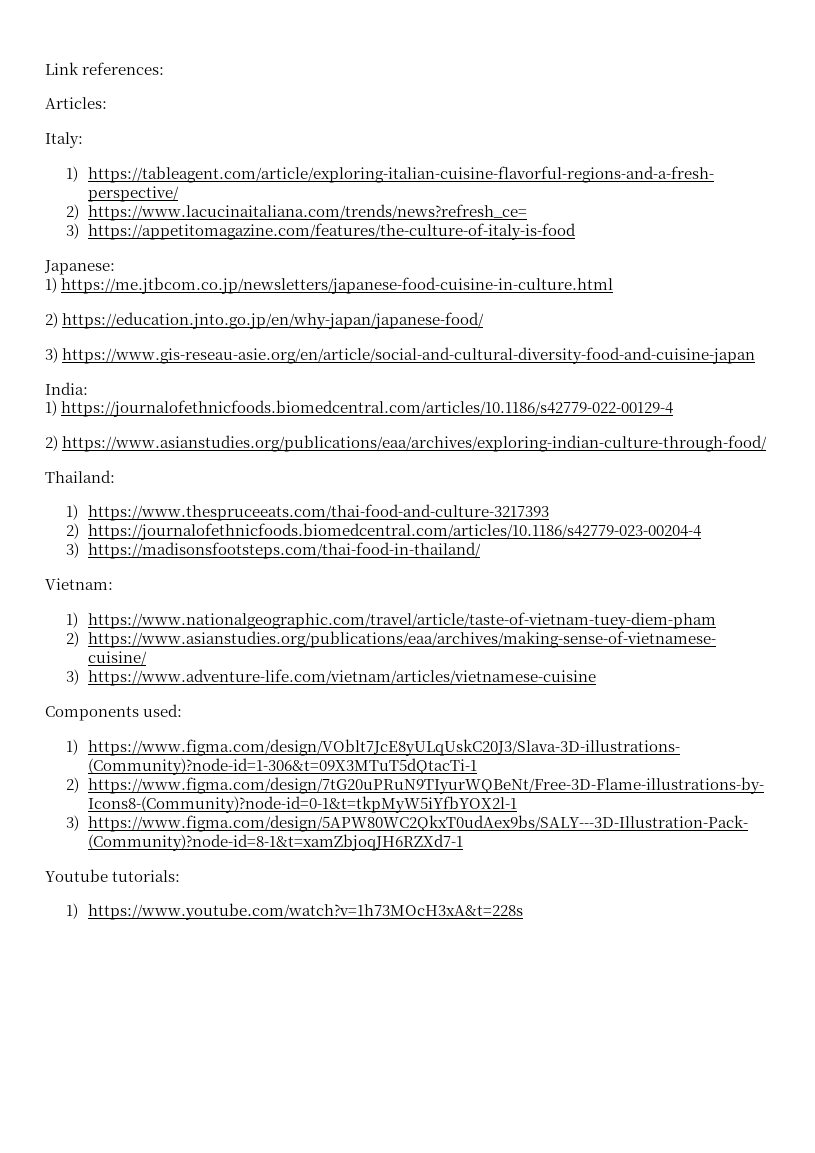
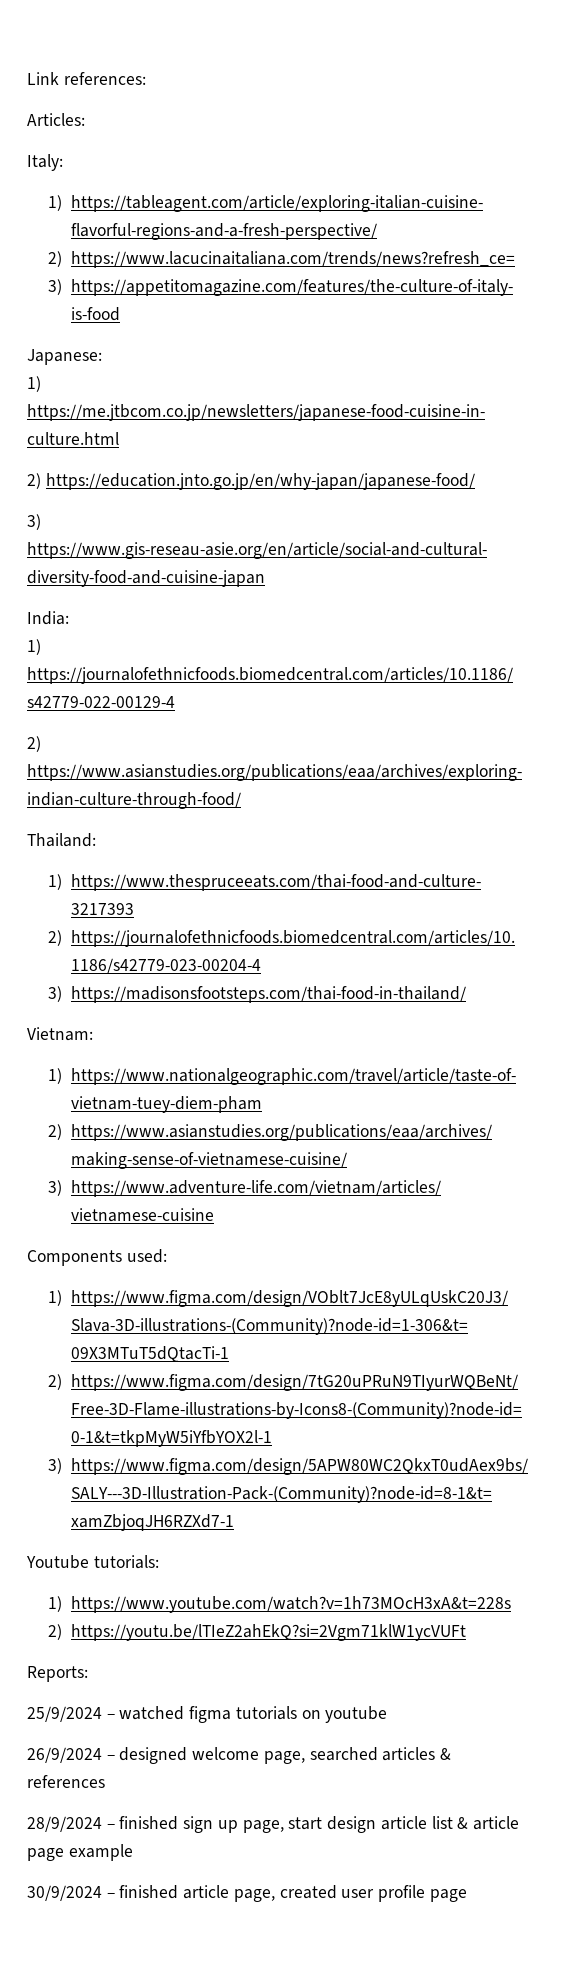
+ 2) https://youtu.be/lTIeZ2ahEkQ?si=2Vgm71klW1ycVUFt
+ Reports:
+ 25/9/2024 – watched figma tutorials on youtube
+ 26/9/2024 – designed welcome page, searched articles & references
+ 28/9/2024 – finished sign up page, start design article list & article page example
+ 30/9/2024 – finished article page, created user profile page

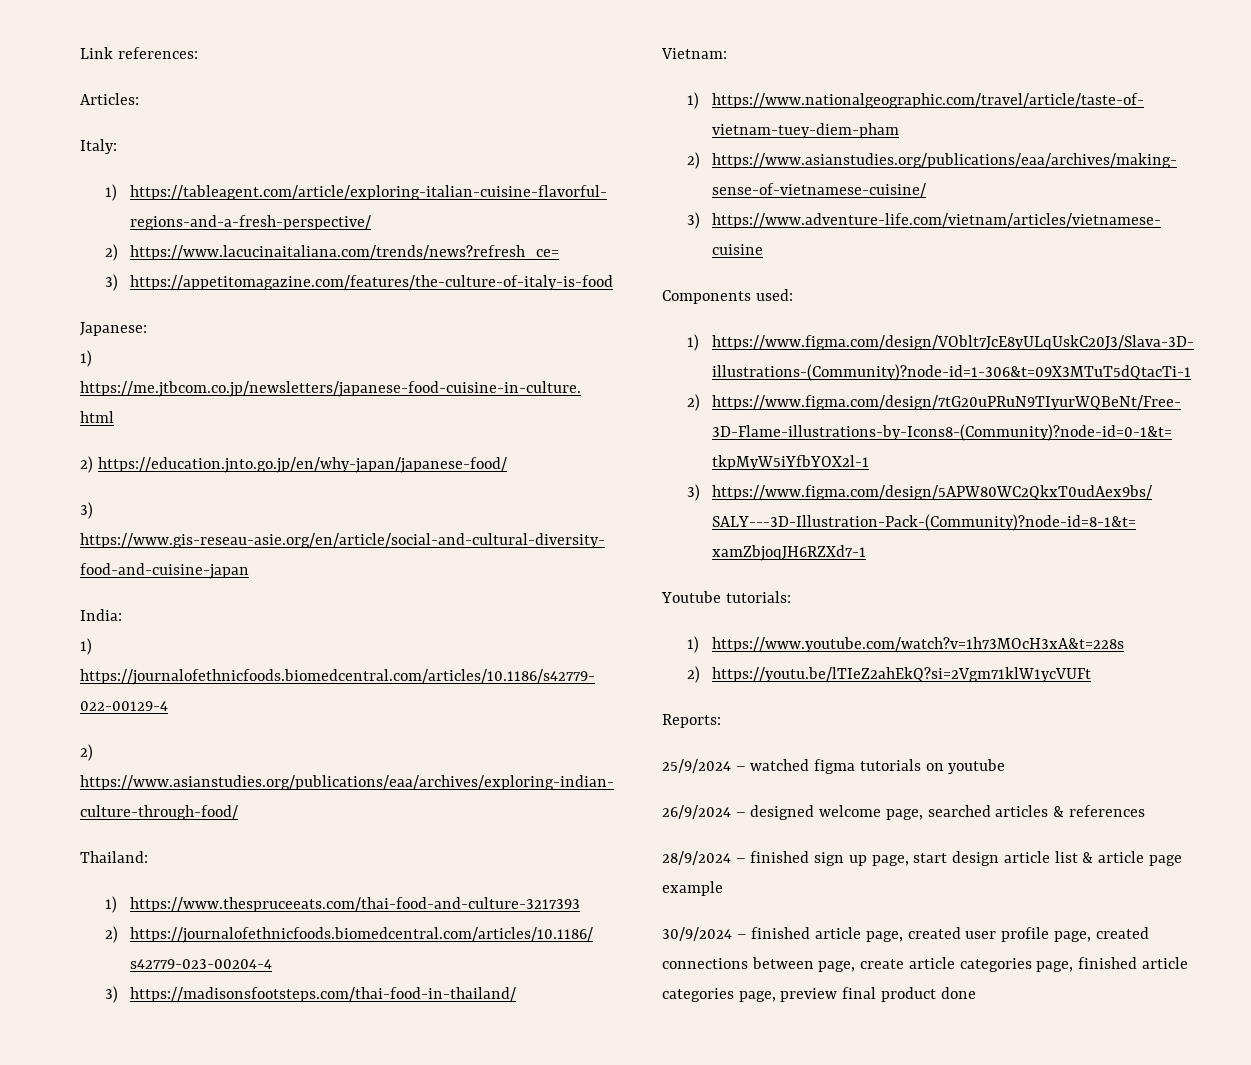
- 30/9/2024 – finished article page, created user profile page
+ 30/9/2024 – finished article page, created user profile page, created connections between page, create article categories page, finished article categories page, preview final product done

